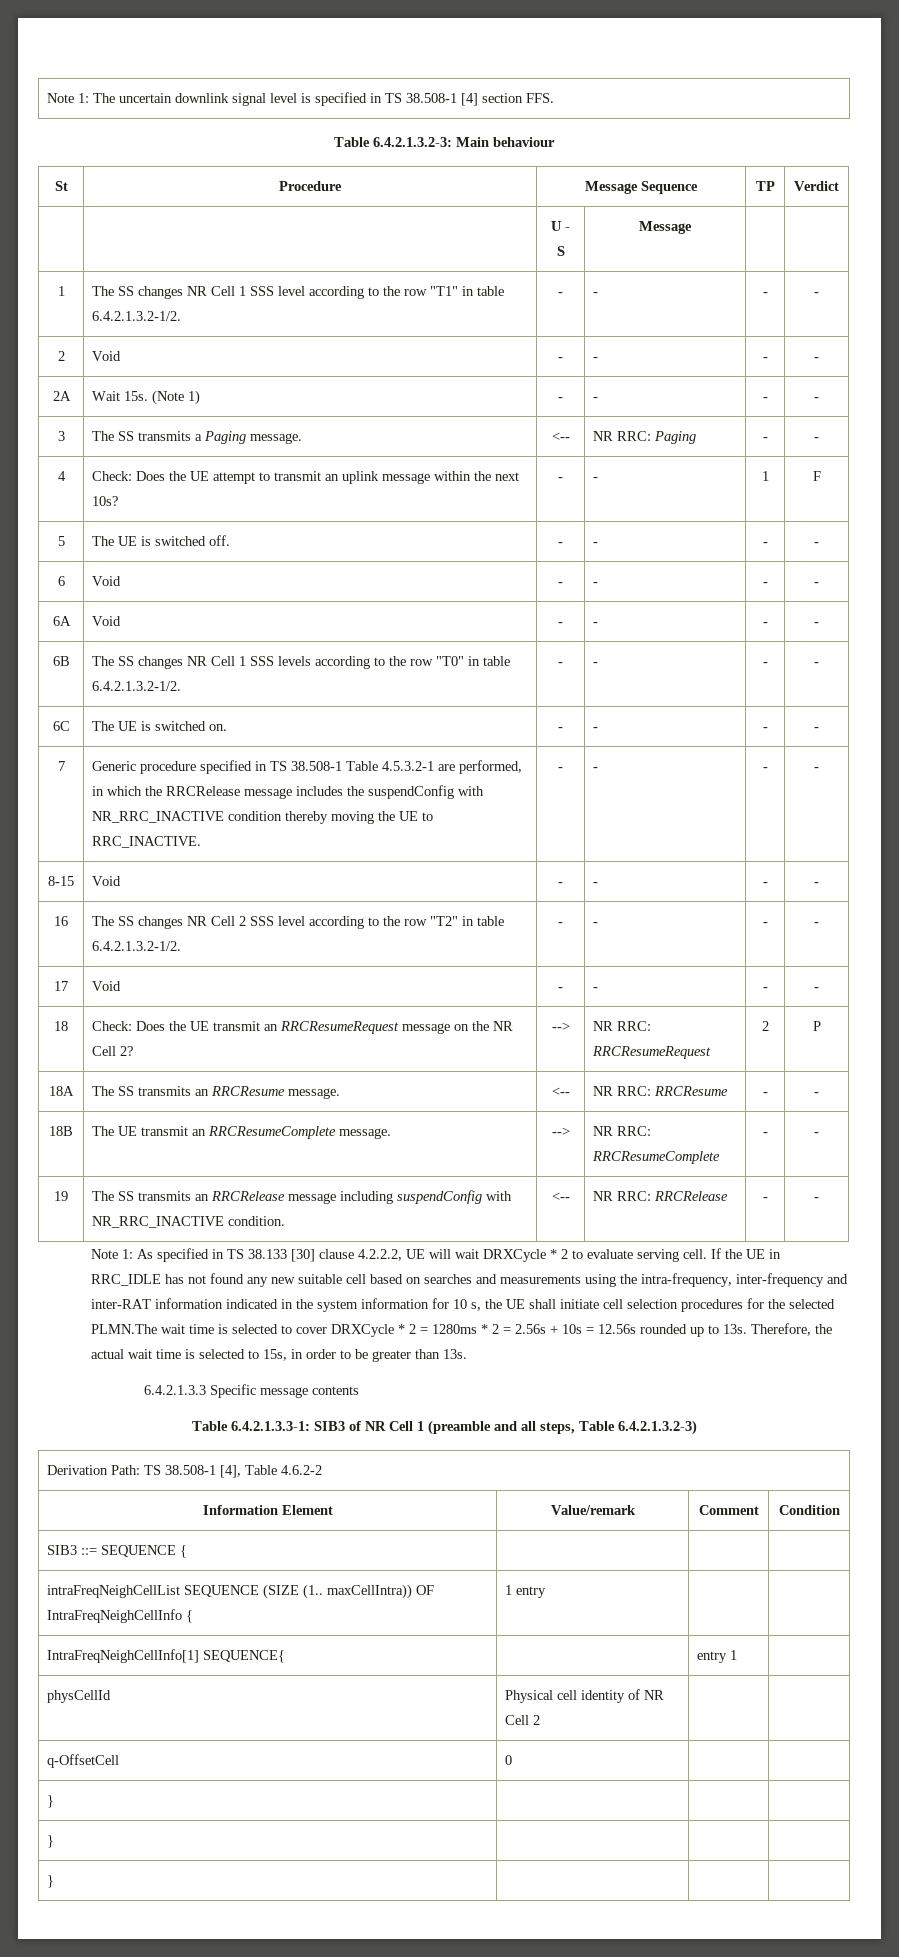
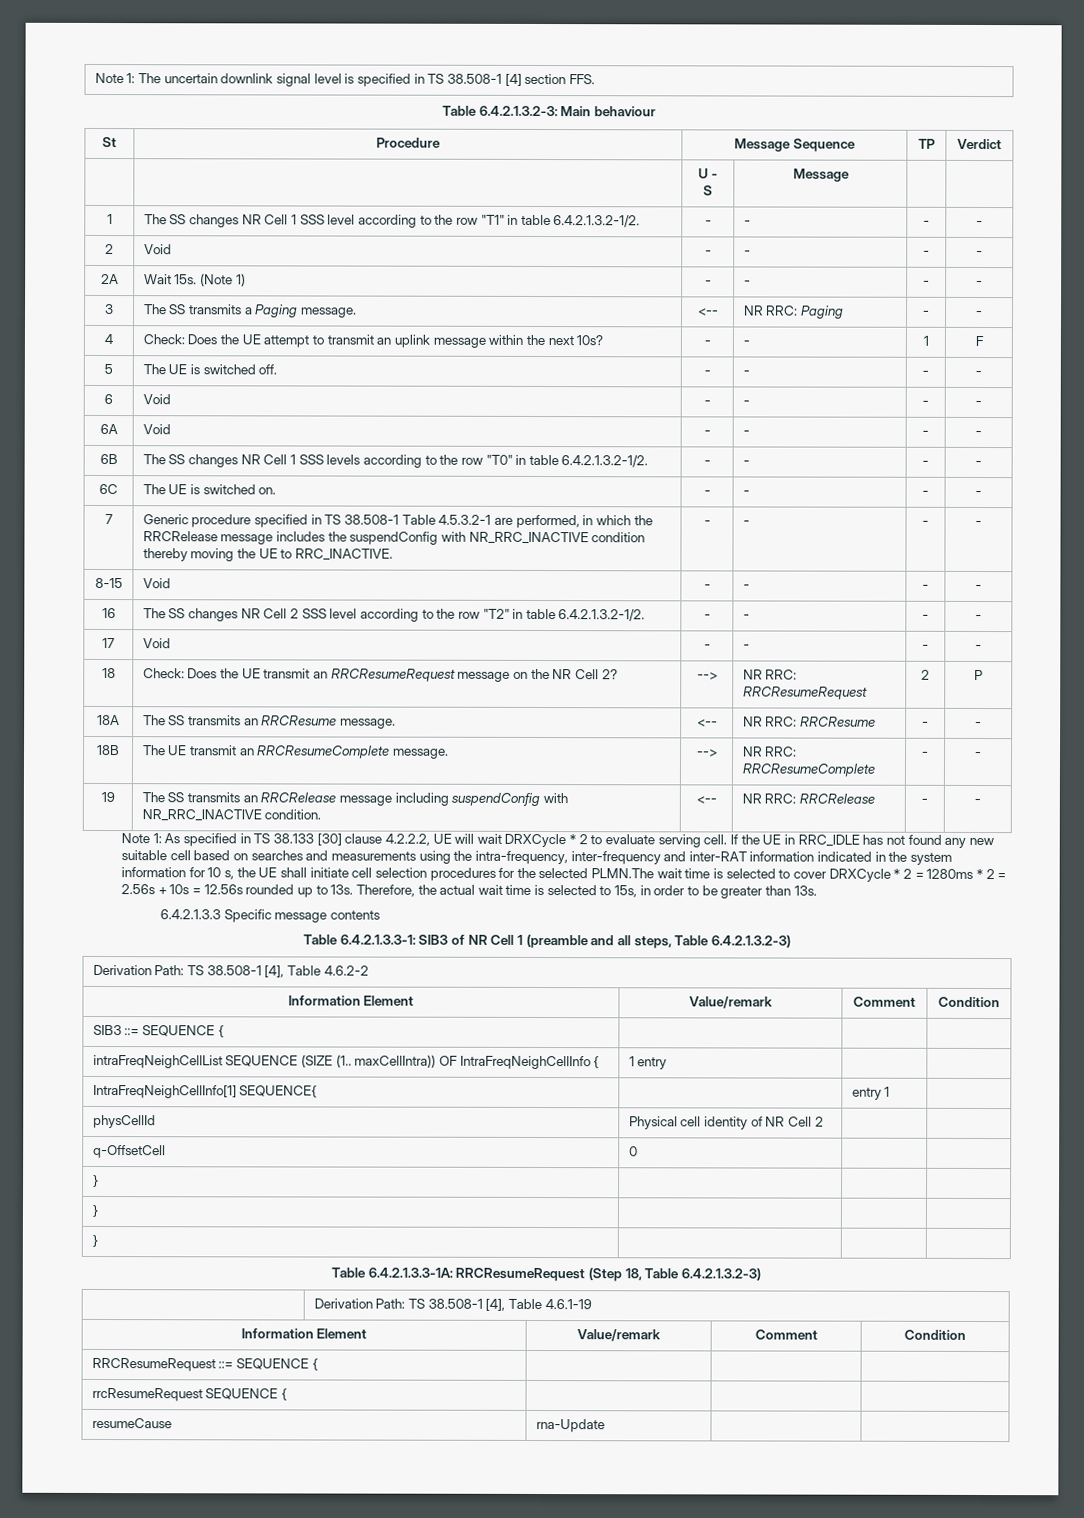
+ Table 6.4.2.1.3.3-1A: RRCResumeRequest (Step 18, Table 6.4.2.1.3.2-3)
+ | Derivation Path: TS 38.508-1 [4], Table 4.6.1-19
+ Information Element | Value/remark | Comment | Condition
+ RRCResumeRequest ::= SEQUENCE { | | |
+ rrcResumeRequest SEQUENCE { | | |
+ resumeCause | rna-Update | |

